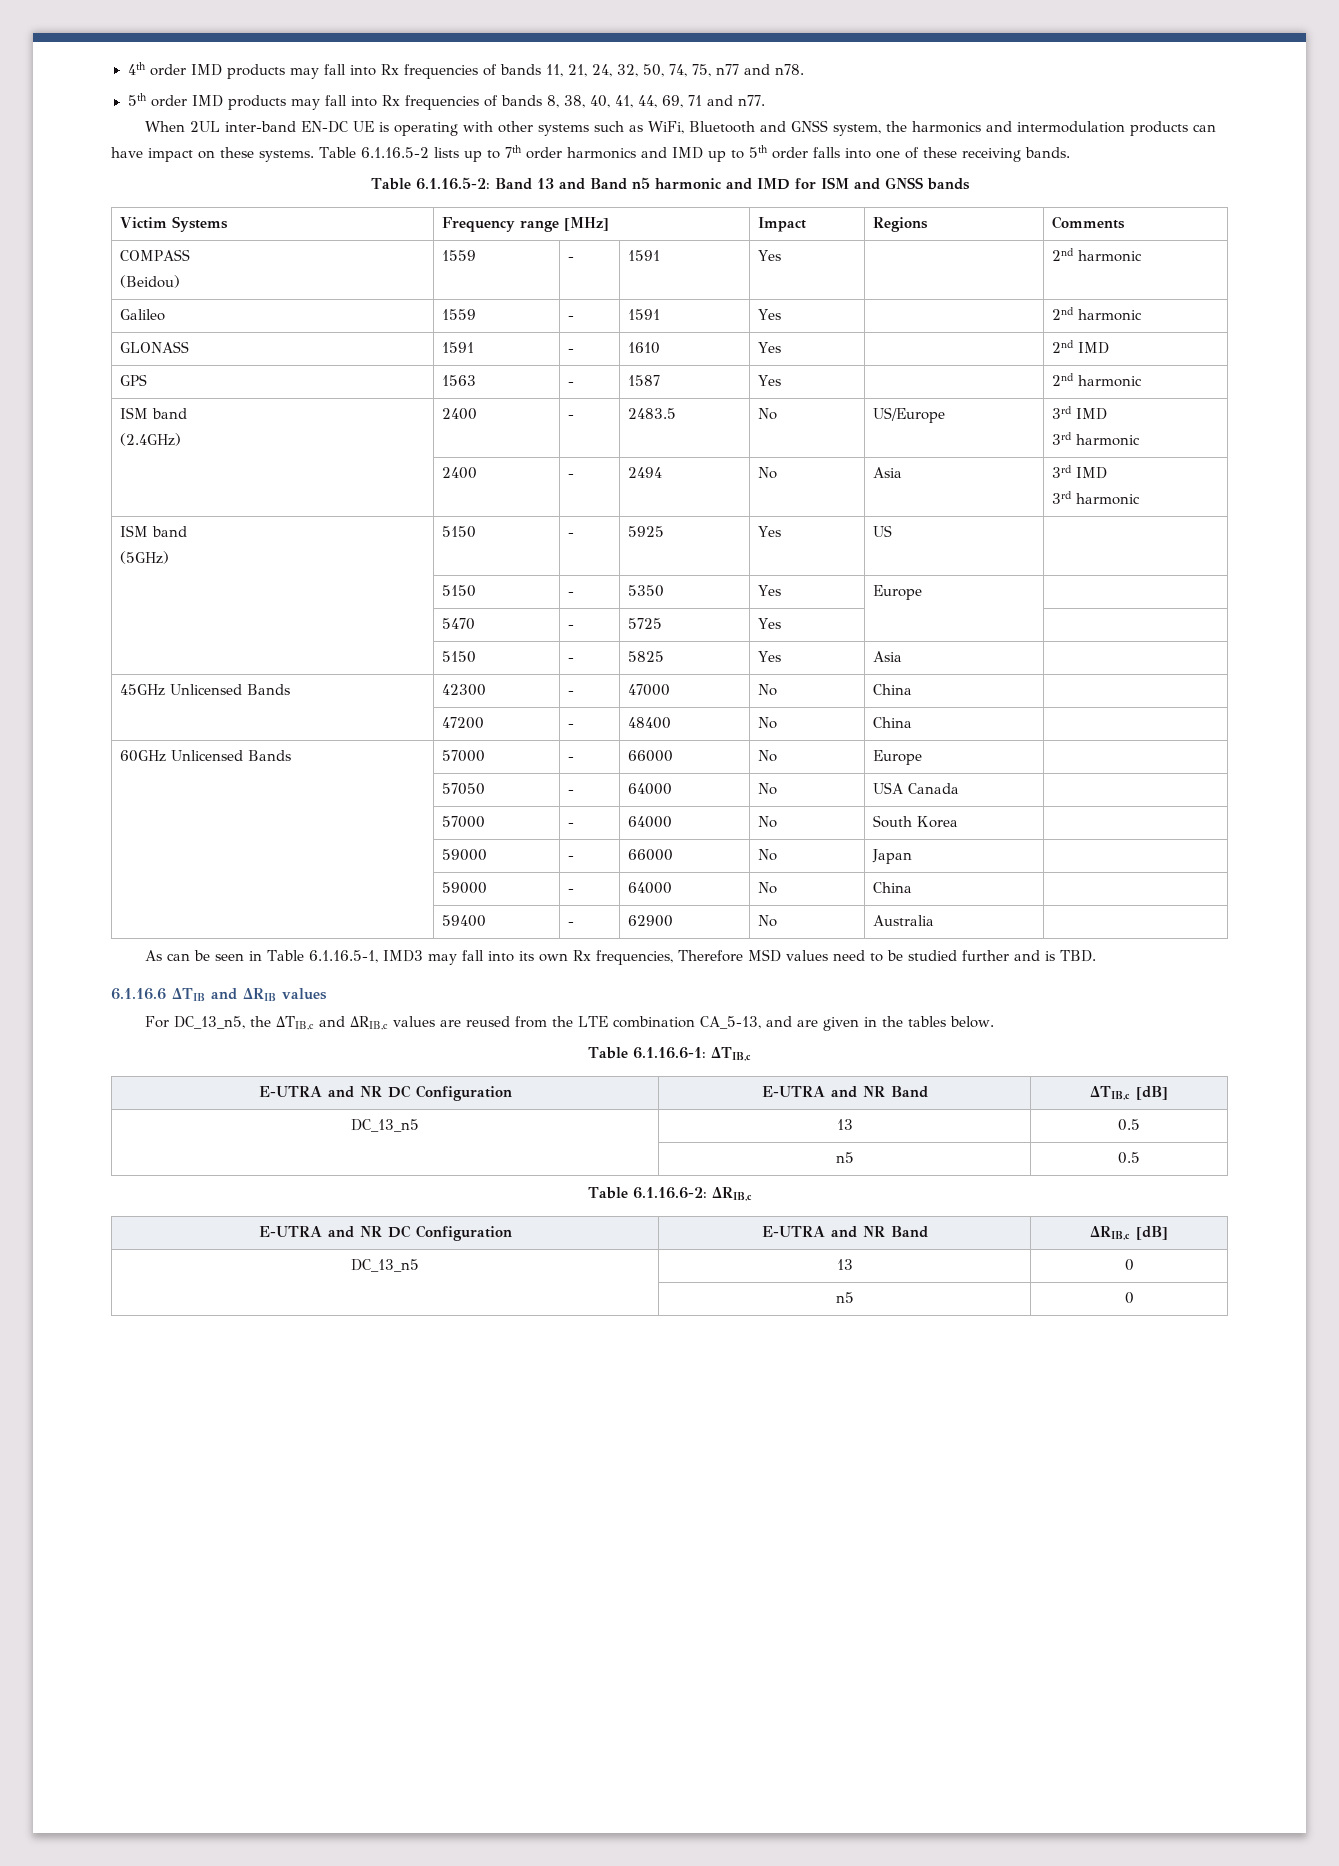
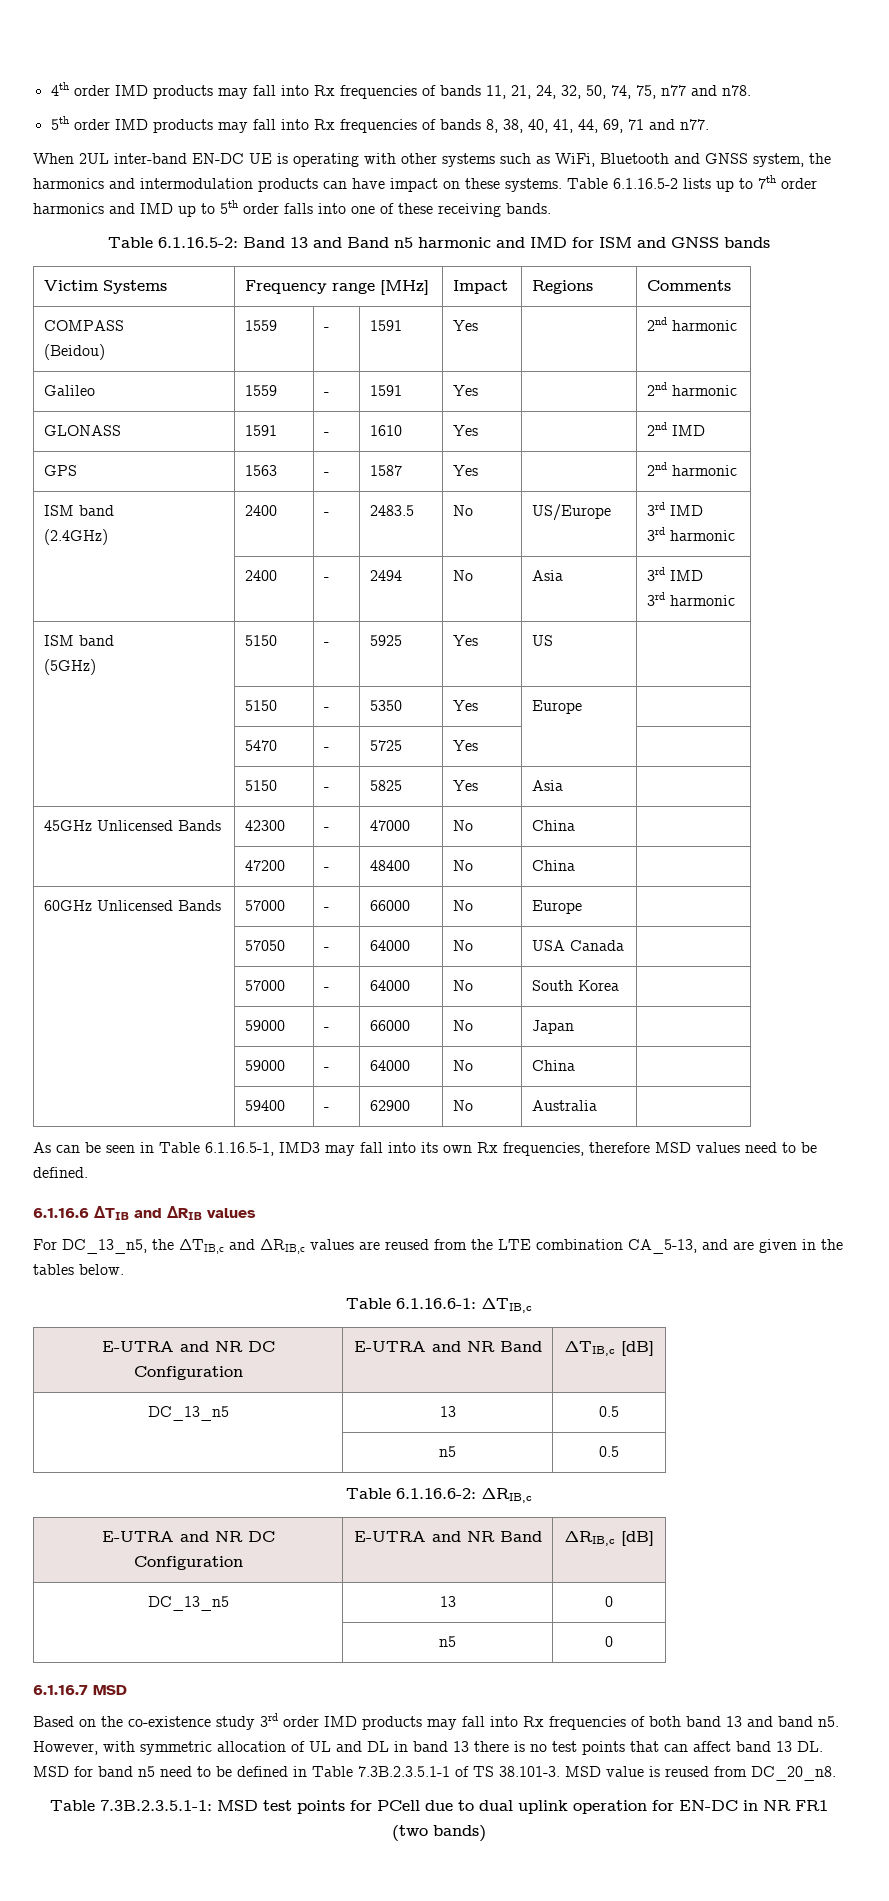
- As can be seen in Table 6.1.16.5-1, IMD3 may fall into its own Rx frequencies, Therefore MSD values need to be studied further and is TBD.
+ As can be seen in Table 6.1.16.5-1, IMD3 may fall into its own Rx frequencies, therefore MSD values need to be defined.
+ 6.1.16.7 MSD
+ Based on the co-existence study 3rd order IMD products may fall into Rx frequencies of both band 13 and band n5. However, with symmetric allocation of UL and DL in band 13 there is no test points that can affect band 13 DL. MSD for band n5 need to be defined in Table 7.3B.2.3.5.1-1 of TS 38.101-3. MSD value is reused from DC_20_n8.
+ Table 7.3B.2.3.5.1-1: MSD test points for PCell due to dual uplink operation for EN-DC in NR FR1 (two bands)

